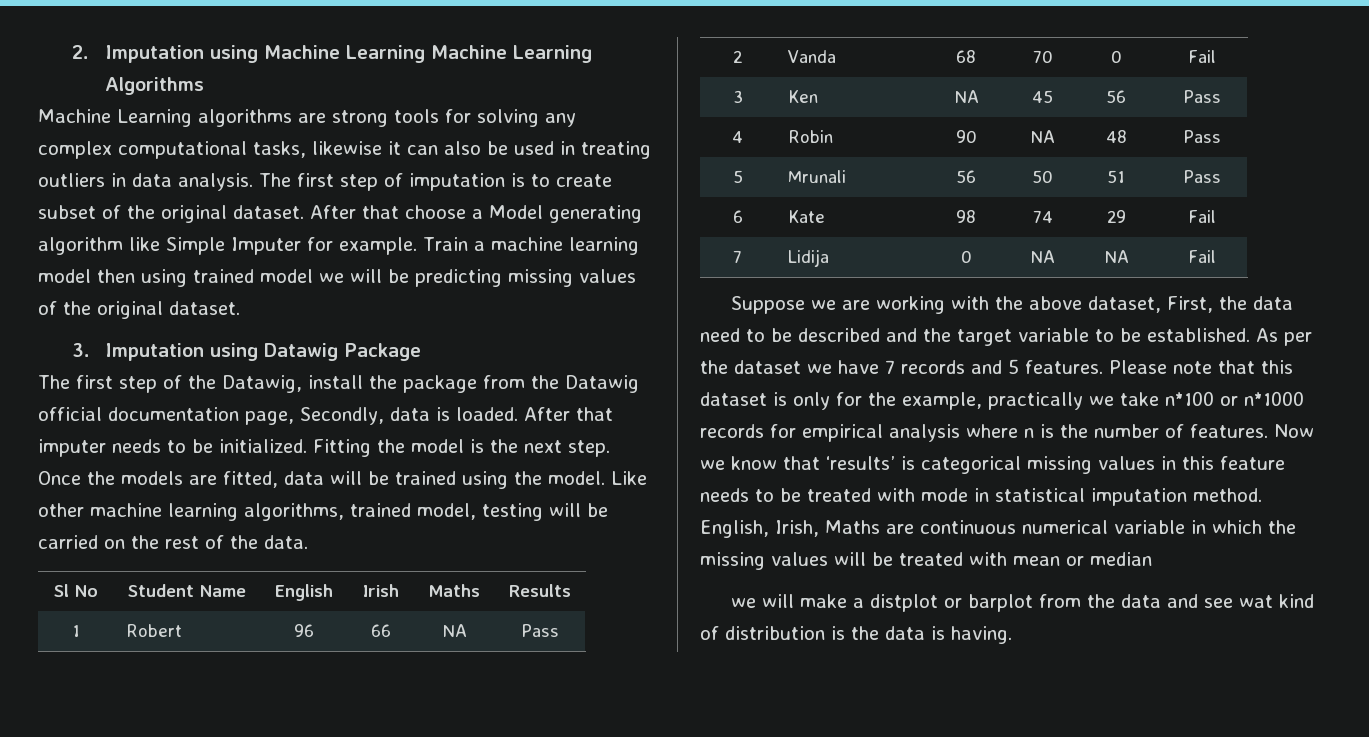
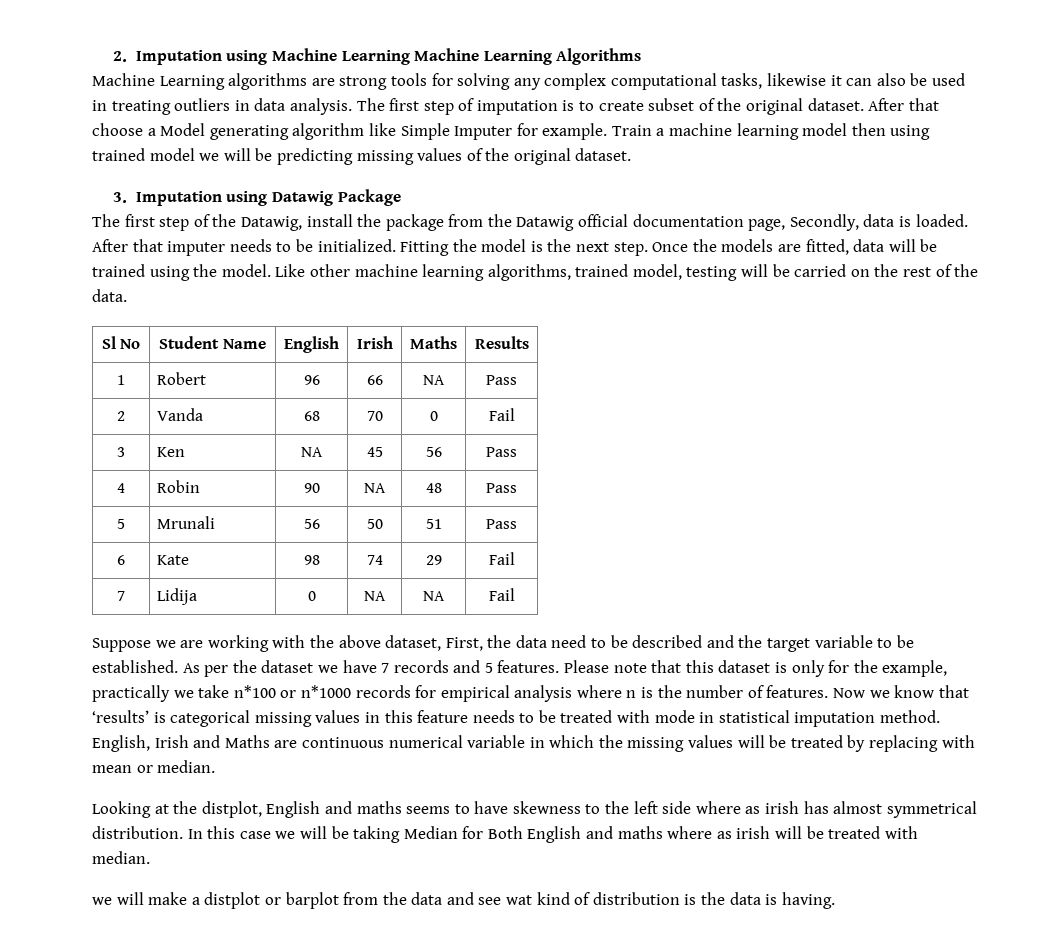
- English, Irish, Maths are continuous numerical variable in which the missing values will be treated with mean or median
+ English, Irish and Maths are continuous numerical variable in which the missing values will be treated by replacing with mean or median.
+ Looking at the distplot, English and maths seems to have skewness to the left side where as irish has almost symmetrical distribution. In this case we will be taking Median for Both English and maths where as irish will be treated with median.

